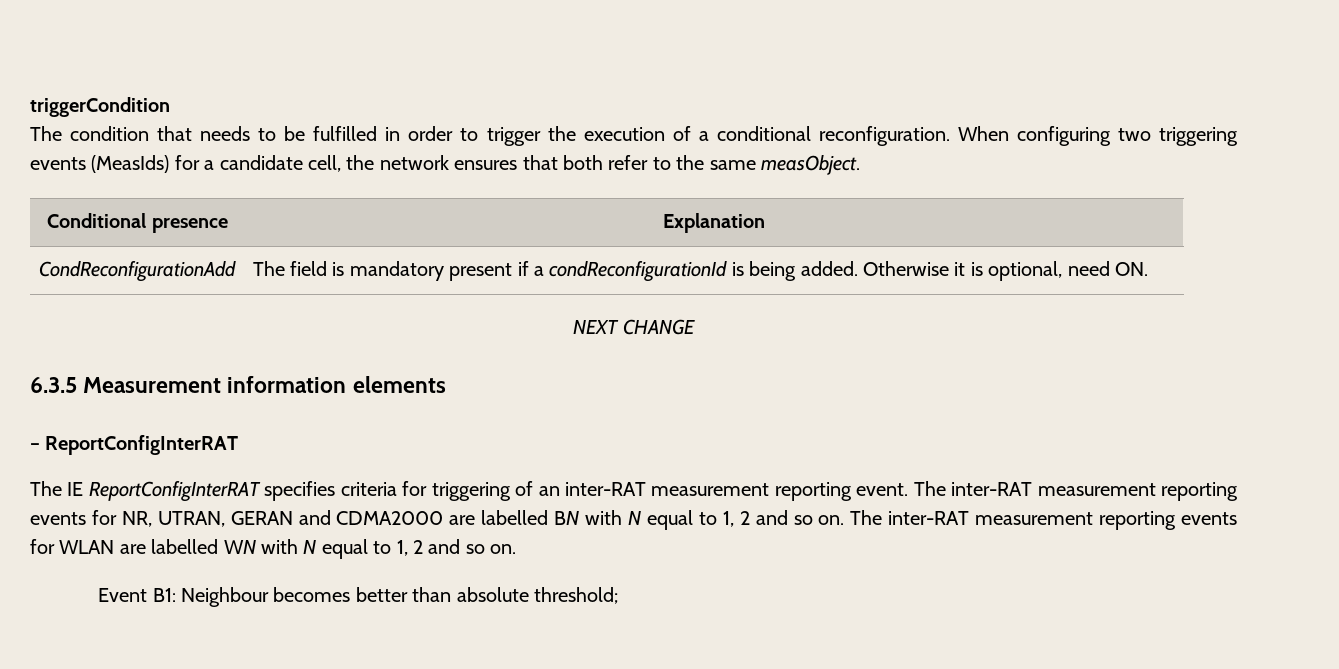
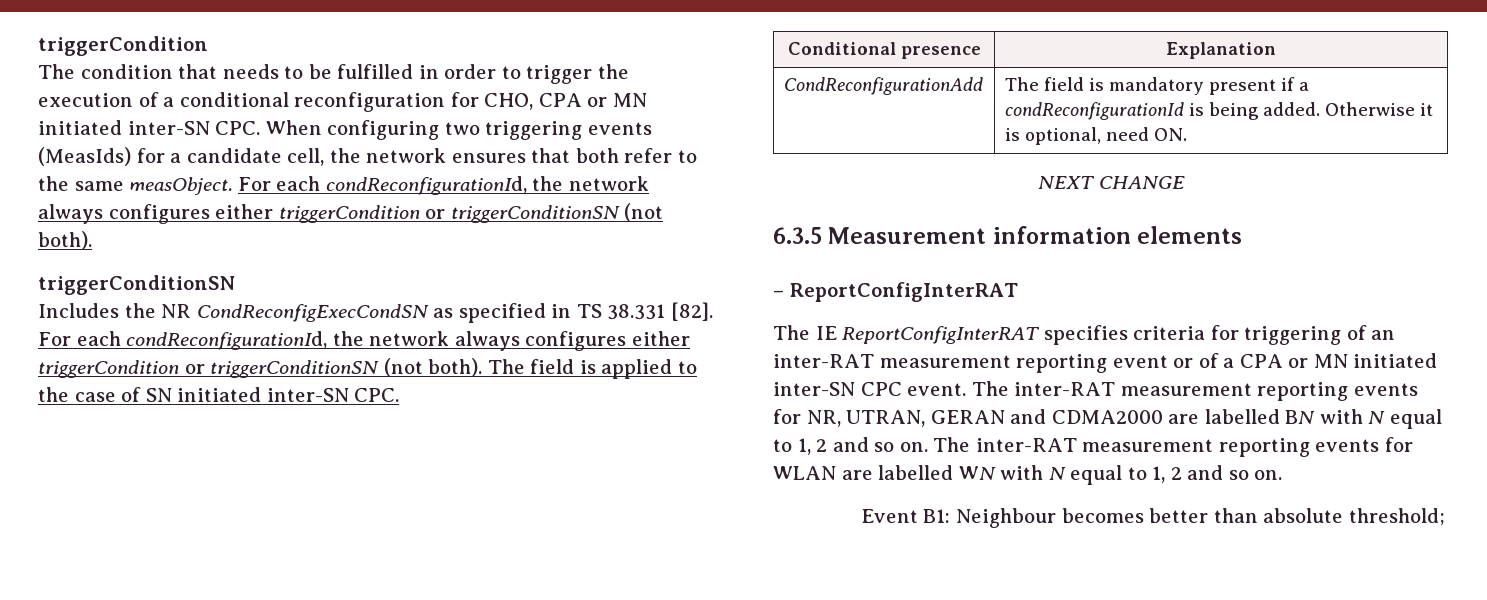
- The condition that needs to be fulfilled in order to trigger the execution of a conditional reconfiguration. When configuring two triggering events (MeasIds) for a candidate cell, the network ensures that both refer to the same measObject.
+ The condition that needs to be fulfilled in order to trigger the execution of a conditional reconfiguration for CHO, CPA or MN initiated inter-SN CPC. When configuring two triggering events (MeasIds) for a candidate cell, the network ensures that both refer to the same measObject. For each condReconfigurationId, the network always configures either triggerCondition or triggerConditionSN (not both).
+ triggerConditionSN
+ Includes the NR CondReconfigExecCondSN as specified in TS 38.331 [82]. For each condReconfigurationId, the network always configures either triggerCondition or triggerConditionSN (not both). The field is applied to the case of SN initiated inter-SN CPC.
- The IE ReportConfigInterRAT specifies criteria for triggering of an inter-RAT measurement reporting event.
+ The IE ReportConfigInterRAT specifies criteria for triggering of an inter-RAT measurement reporting event or of a CPA or MN initiated inter-SN CPC event.

